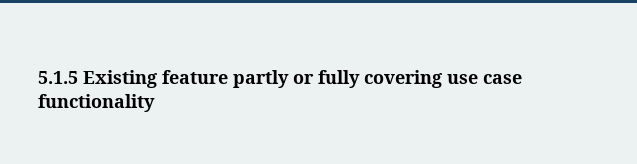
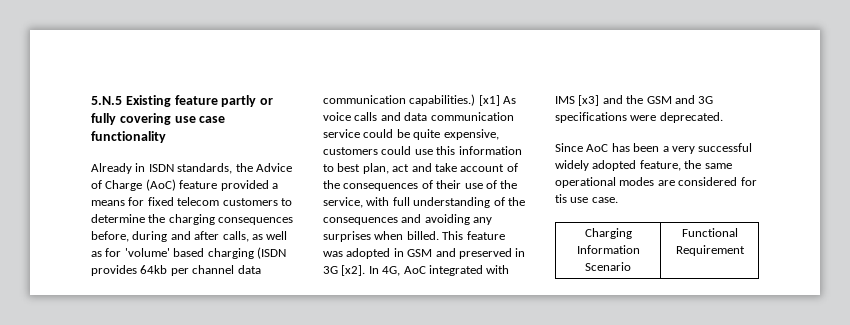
- 5.1.5 Existing feature partly or fully covering use case functionality
+ 5.N.5 Existing feature partly or fully covering use case functionality
+ Already in ISDN standards, the Advice of Charge (AoC) feature provided a means for fixed telecom customers to determine the charging consequences before, during and after calls, as well as for 'volume' based charging (ISDN provides 64kb per channel data communication capabilities.) [x1] As voice calls and data communication service could be quite expensive, customers could use this information to best plan, act and take account of the consequences of their use of the service, with full understanding of the consequences and avoiding any surprises when billed. This feature was adopted in GSM and preserved in 3G [x2]. In 4G, AoC integrated with IMS [x3] and the GSM and 3G specifications were deprecated.
+ Since AoC has been a very successful widely adopted feature, the same operational modes are considered for tis use case.
+ Charging Information Scenario | Functional Requirement

